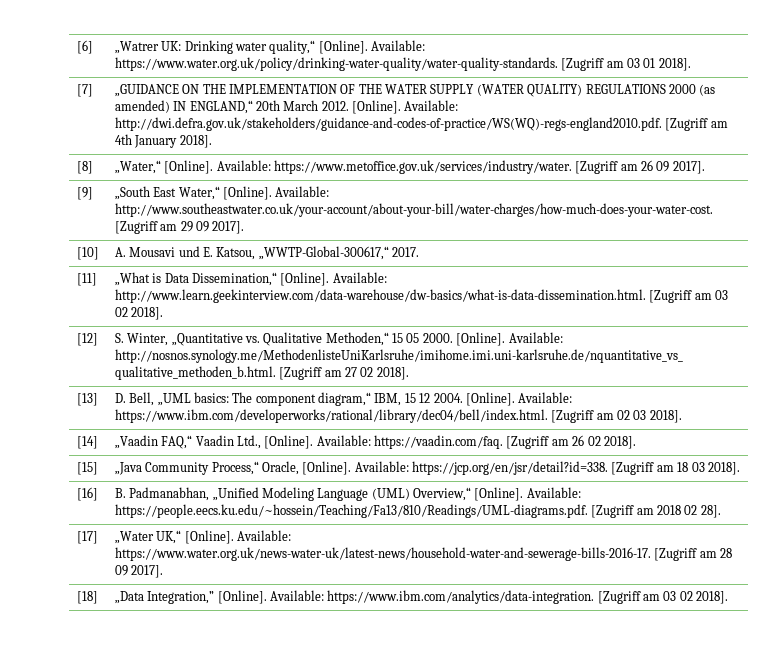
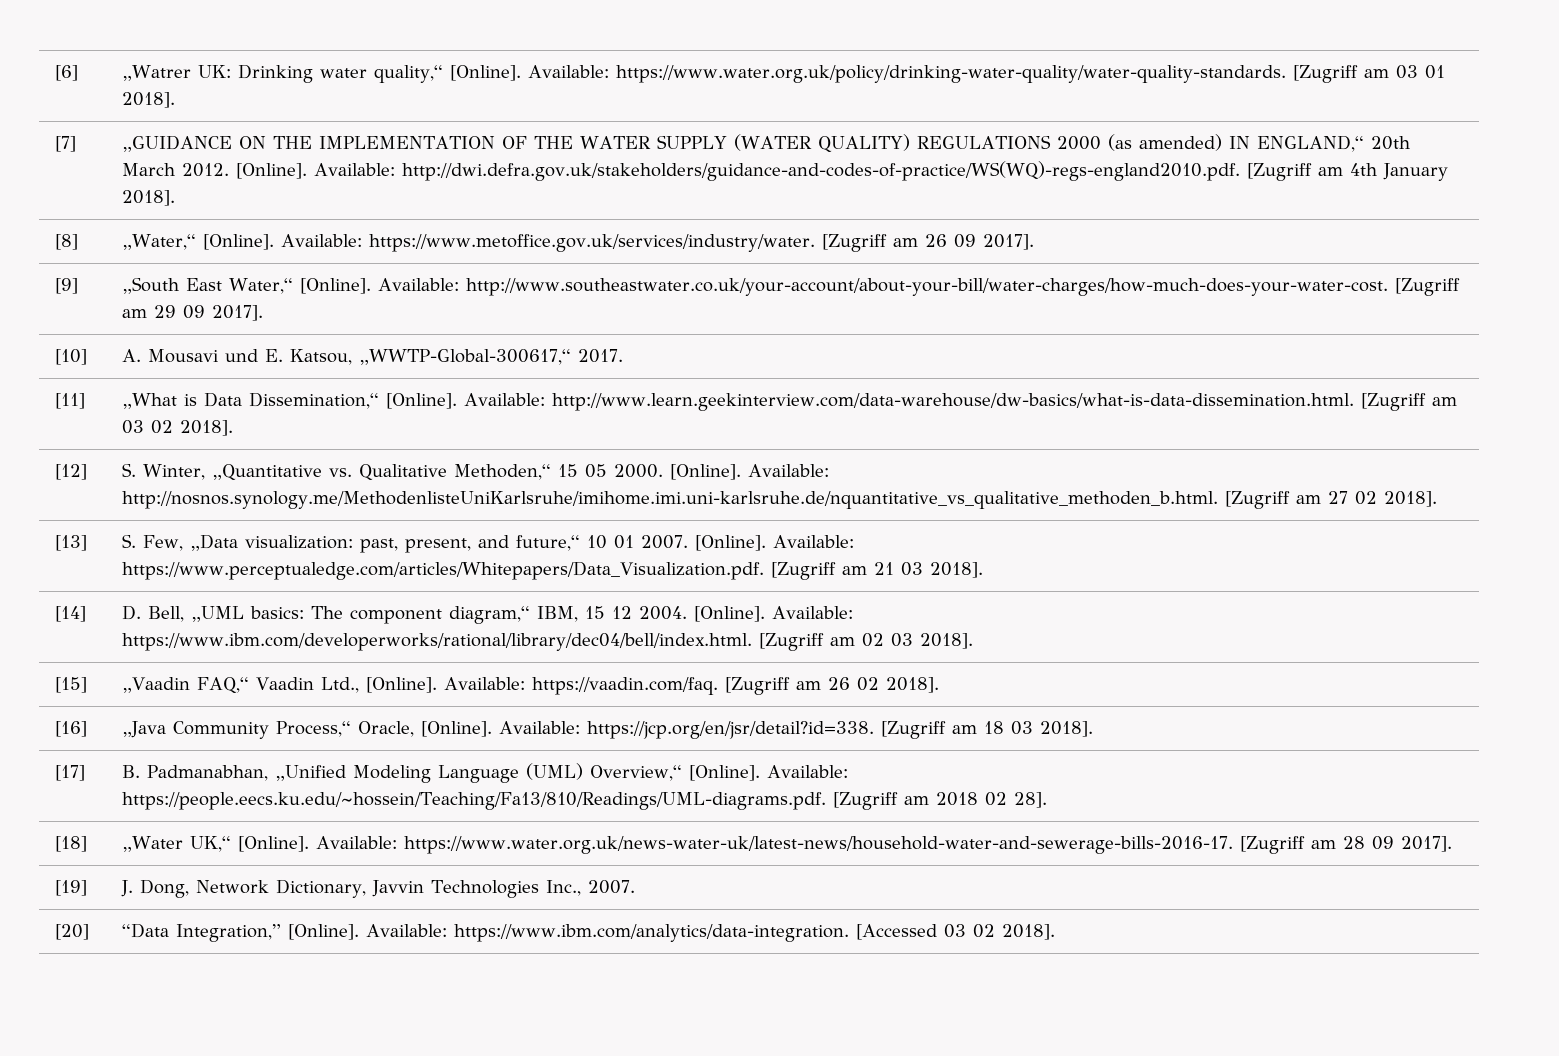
- [13] | D. Bell, „UML basics: The component diagram,“ IBM, 15 12 2004. [Online]. Available: https://www.ibm.com/developerworks/rational/library/dec04/bell/index.html. [Zugriff am 02 03 2018].
+ [13] | S. Few, „Data visualization: past, present, and future,“ 10 01 2007. [Online]. Available: https://www.perceptualedge.com/articles/Whitepapers/Data_Visualization.pdf. [Zugriff am 21 03 2018].
+ [14] | D. Bell, „UML basics: The component diagram,“ IBM, 15 12 2004. [Online]. Available: https://www.ibm.com/developerworks/rational/library/dec04/bell/index.html. [Zugriff am 02 03 2018].
- [14] | „Vaadin FAQ,“ Vaadin Ltd., [Online]. Available: https://vaadin.com/faq. [Zugriff am 26 02 2018].
+ [15] | „Vaadin FAQ,“ Vaadin Ltd., [Online]. Available: https://vaadin.com/faq. [Zugriff am 26 02 2018].
- [15] | „Java Community Process,“ Oracle, [Online]. Available: https://jcp.org/en/jsr/detail?id=338. [Zugriff am 18 03 2018].
+ [16] | „Java Community Process,“ Oracle, [Online]. Available: https://jcp.org/en/jsr/detail?id=338. [Zugriff am 18 03 2018].
- [16] | B. Padmanabhan, „Unified Modeling Language (UML) Overview,“ [Online]. Available: https://people.eecs.ku.edu/~hossein/Teaching/Fa13/810/Readings/UML-diagrams.pdf. [Zugriff am 2018 02 28].
+ [17] | B. Padmanabhan, „Unified Modeling Language (UML) Overview,“ [Online]. Available: https://people.eecs.ku.edu/~hossein/Teaching/Fa13/810/Readings/UML-diagrams.pdf. [Zugriff am 2018 02 28].
- [17] | „Water UK,“ [Online]. Available: https://www.water.org.uk/news-water-uk/latest-news/household-water-and-sewerage-bills-2016-17. [Zugriff am 28 09 2017].
+ [18] | „Water UK,“ [Online]. Available: https://www.water.org.uk/news-water-uk/latest-news/household-water-and-sewerage-bills-2016-17. [Zugriff am 28 09 2017].
- [18] | „Data Integration,” [Online]. Available: https://www.ibm.com/analytics/data-integration. [Zugriff am 03 02 2018].
+ [19] | J. Dong, Network Dictionary, Javvin Technologies Inc., 2007.
+ [20] | “Data Integration,” [Online]. Available: https://www.ibm.com/analytics/data-integration. [Accessed 03 02 2018].

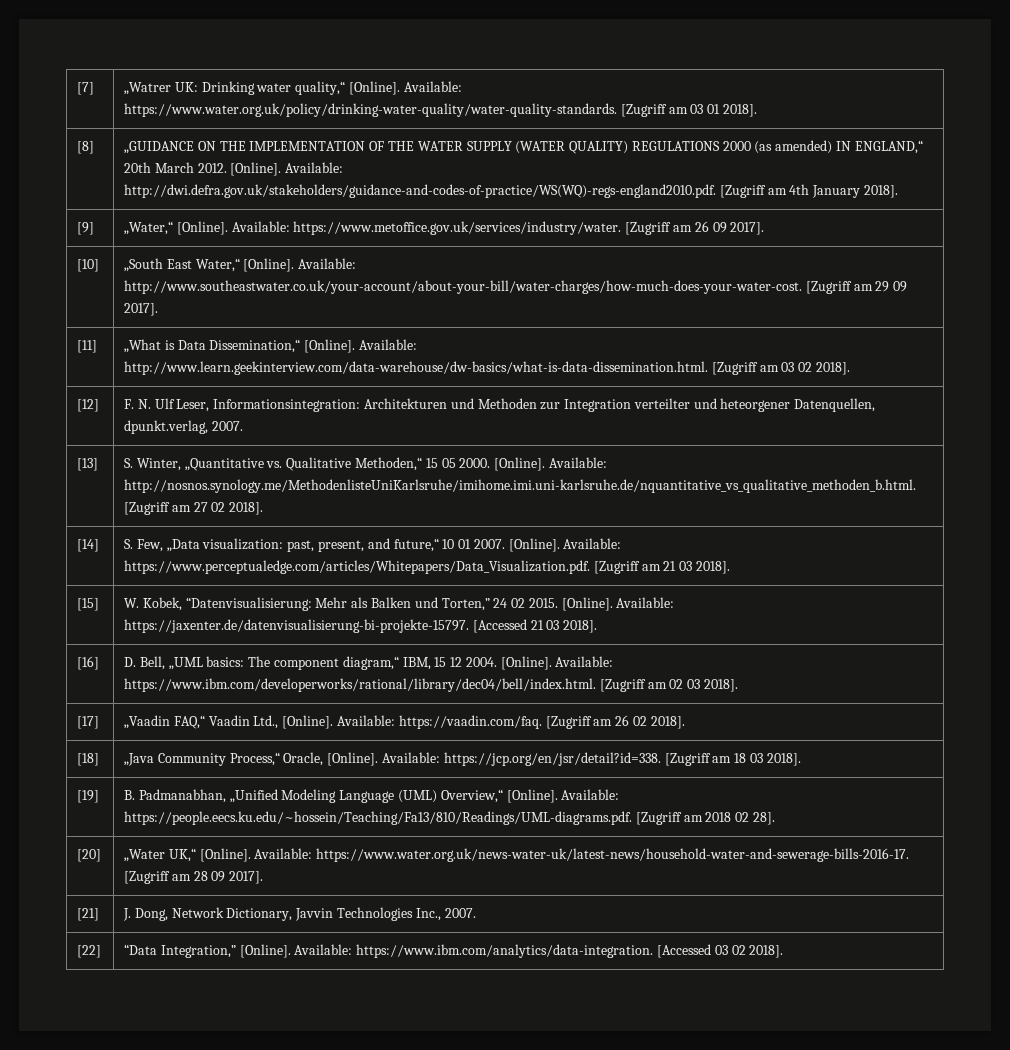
- [6] | „Watrer UK: Drinking water quality,“ [Online]. Available: https://www.water.org.uk/policy/drinking-water-quality/water-quality-standards. [Zugriff am 03 01 2018].
+ [7] | „Watrer UK: Drinking water quality,“ [Online]. Available: https://www.water.org.uk/policy/drinking-water-quality/water-quality-standards. [Zugriff am 03 01 2018].
- [7] | „GUIDANCE ON THE IMPLEMENTATION OF THE WATER SUPPLY (WATER QUALITY) REGULATIONS 2000 (as amended) IN ENGLAND,“ 20th March 2012. [Online]. Available: http://dwi.defra.gov.uk/stakeholders/guidance-and-codes-of-practice/WS(WQ)-regs-england2010.pdf. [Zugriff am 4th January 2018].
+ [8] | „GUIDANCE ON THE IMPLEMENTATION OF THE WATER SUPPLY (WATER QUALITY) REGULATIONS 2000 (as amended) IN ENGLAND,“ 20th March 2012. [Online]. Available: http://dwi.defra.gov.uk/stakeholders/guidance-and-codes-of-practice/WS(WQ)-regs-england2010.pdf. [Zugriff am 4th January 2018].
- [8] | „Water,“ [Online]. Available: https://www.metoffice.gov.uk/services/industry/water. [Zugriff am 26 09 2017].
+ [9] | „Water,“ [Online]. Available: https://www.metoffice.gov.uk/services/industry/water. [Zugriff am 26 09 2017].
- [9] | „South East Water,“ [Online]. Available: http://www.southeastwater.co.uk/your-account/about-your-bill/water-charges/how-much-does-your-water-cost. [Zugriff am 29 09 2017].
+ [10] | „South East Water,“ [Online]. Available: http://www.southeastwater.co.uk/your-account/about-your-bill/water-charges/how-much-does-your-water-cost. [Zugriff am 29 09 2017].
- [10] | A. Mousavi und E. Katsou, „WWTP-Global-300617,“ 2017.
- [12] | S. Winter, „Quantitative vs. Qualitative Methoden,“ 15 05 2000. [Online]. Available: http://nosnos.synology.me/MethodenlisteUniKarlsruhe/imihome.imi.uni-karlsruhe.de/nquantitative_vs_qualitative_methoden_b.html. [Zugriff am 27 02 2018].
+ [12] | F. N. Ulf Leser, Informationsintegration: Architekturen und Methoden zur Integration verteilter und heteorgener Datenquellen, dpunkt.verlag, 2007.
+ [13] | S. Winter, „Quantitative vs. Qualitative Methoden,“ 15 05 2000. [Online]. Available: http://nosnos.synology.me/MethodenlisteUniKarlsruhe/imihome.imi.uni-karlsruhe.de/nquantitative_vs_qualitative_methoden_b.html. [Zugriff am 27 02 2018].
- [13] | S. Few, „Data visualization: past, present, and future,“ 10 01 2007. [Online]. Available: https://www.perceptualedge.com/articles/Whitepapers/Data_Visualization.pdf. [Zugriff am 21 03 2018].
+ [14] | S. Few, „Data visualization: past, present, and future,“ 10 01 2007. [Online]. Available: https://www.perceptualedge.com/articles/Whitepapers/Data_Visualization.pdf. [Zugriff am 21 03 2018].
- [14] | D. Bell, „UML basics: The component diagram,“ IBM, 15 12 2004. [Online]. Available: https://www.ibm.com/developerworks/rational/library/dec04/bell/index.html. [Zugriff am 02 03 2018].
+ [15] | W. Kobek, “Datenvisualisierung: Mehr als Balken und Torten,” 24 02 2015. [Online]. Available: https://jaxenter.de/datenvisualisierung-bi-projekte-15797. [Accessed 21 03 2018].
+ [16] | D. Bell, „UML basics: The component diagram,“ IBM, 15 12 2004. [Online]. Available: https://www.ibm.com/developerworks/rational/library/dec04/bell/index.html. [Zugriff am 02 03 2018].
- [15] | „Vaadin FAQ,“ Vaadin Ltd., [Online]. Available: https://vaadin.com/faq. [Zugriff am 26 02 2018].
+ [17] | „Vaadin FAQ,“ Vaadin Ltd., [Online]. Available: https://vaadin.com/faq. [Zugriff am 26 02 2018].
- [16] | „Java Community Process,“ Oracle, [Online]. Available: https://jcp.org/en/jsr/detail?id=338. [Zugriff am 18 03 2018].
+ [18] | „Java Community Process,“ Oracle, [Online]. Available: https://jcp.org/en/jsr/detail?id=338. [Zugriff am 18 03 2018].
- [17] | B. Padmanabhan, „Unified Modeling Language (UML) Overview,“ [Online]. Available: https://people.eecs.ku.edu/~hossein/Teaching/Fa13/810/Readings/UML-diagrams.pdf. [Zugriff am 2018 02 28].
+ [19] | B. Padmanabhan, „Unified Modeling Language (UML) Overview,“ [Online]. Available: https://people.eecs.ku.edu/~hossein/Teaching/Fa13/810/Readings/UML-diagrams.pdf. [Zugriff am 2018 02 28].
- [18] | „Water UK,“ [Online]. Available: https://www.water.org.uk/news-water-uk/latest-news/household-water-and-sewerage-bills-2016-17. [Zugriff am 28 09 2017].
+ [20] | „Water UK,“ [Online]. Available: https://www.water.org.uk/news-water-uk/latest-news/household-water-and-sewerage-bills-2016-17. [Zugriff am 28 09 2017].
- [19] | J. Dong, Network Dictionary, Javvin Technologies Inc., 2007.
+ [21] | J. Dong, Network Dictionary, Javvin Technologies Inc., 2007.
- [20] | “Data Integration,” [Online]. Available: https://www.ibm.com/analytics/data-integration. [Accessed 03 02 2018].
+ [22] | “Data Integration,” [Online]. Available: https://www.ibm.com/analytics/data-integration. [Accessed 03 02 2018].

